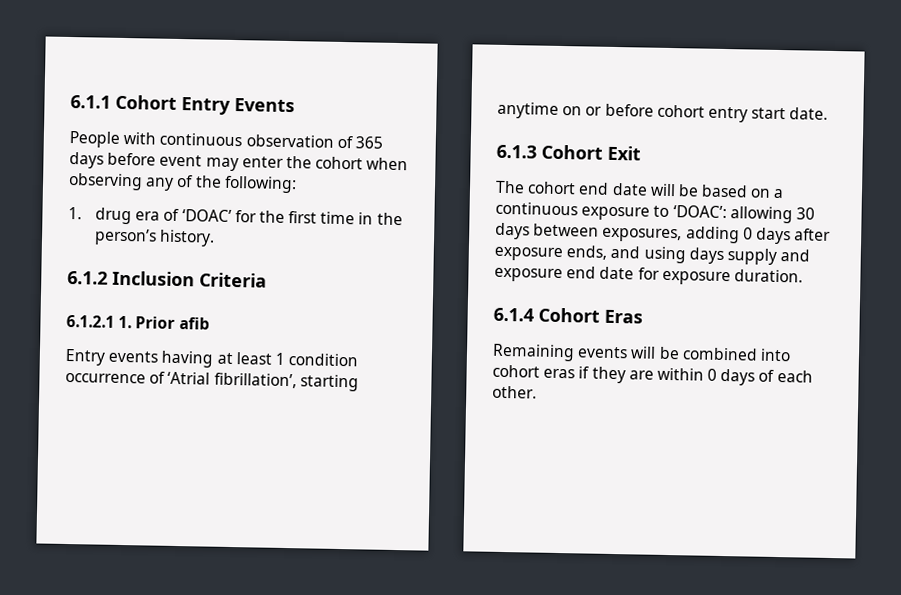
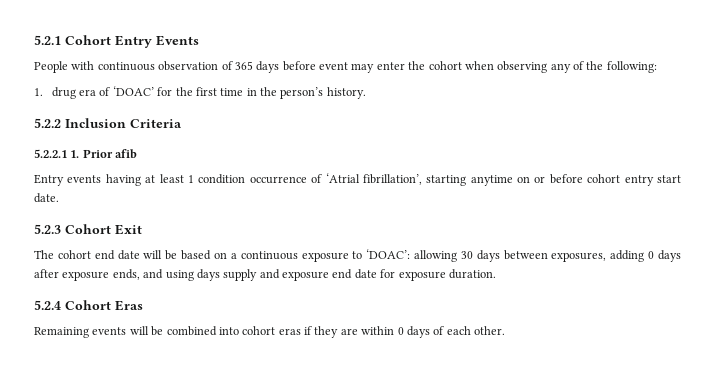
- 6.1.1 Cohort Entry Events
+ 5.2.1 Cohort Entry Events
- 6.1.2 Inclusion Criteria
+ 5.2.2 Inclusion Criteria
- 6.1.2.1 1. Prior afib
+ 5.2.2.1 1. Prior afib
- 6.1.3 Cohort Exit
+ 5.2.3 Cohort Exit
- 6.1.4 Cohort Eras
+ 5.2.4 Cohort Eras

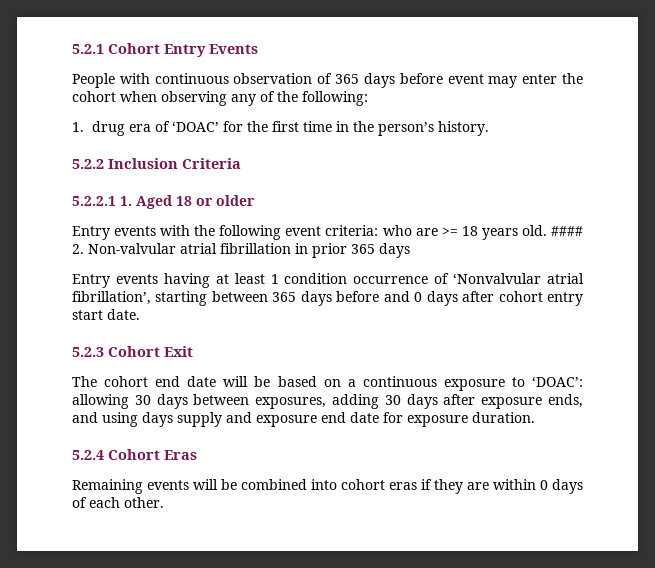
- 5.2.2.1 1. Prior afib
+ 5.2.2.1 1. Aged 18 or older
+ Entry events with the following event criteria: who are >= 18 years old. #### 2. Non-valvular atrial fibrillation in prior 365 days
- Entry events having at least 1 condition occurrence of ‘Atrial fibrillation’, starting anytime on or before cohort entry start date.
+ Entry events having at least 1 condition occurrence of ‘Nonvalvular atrial fibrillation’, starting between 365 days before and 0 days after cohort entry start date.
- The cohort end date will be based on a continuous exposure to ‘DOAC’: allowing 30 days between exposures, adding 0 days after exposure ends, and using days supply and exposure end date for exposure duration.
+ The cohort end date will be based on a continuous exposure to ‘DOAC’: allowing 30 days between exposures, adding 30 days after exposure ends, and using days supply and exposure end date for exposure duration.

